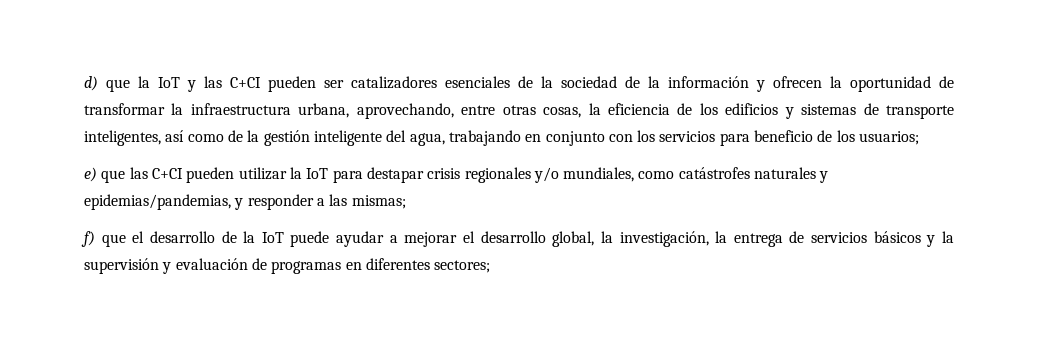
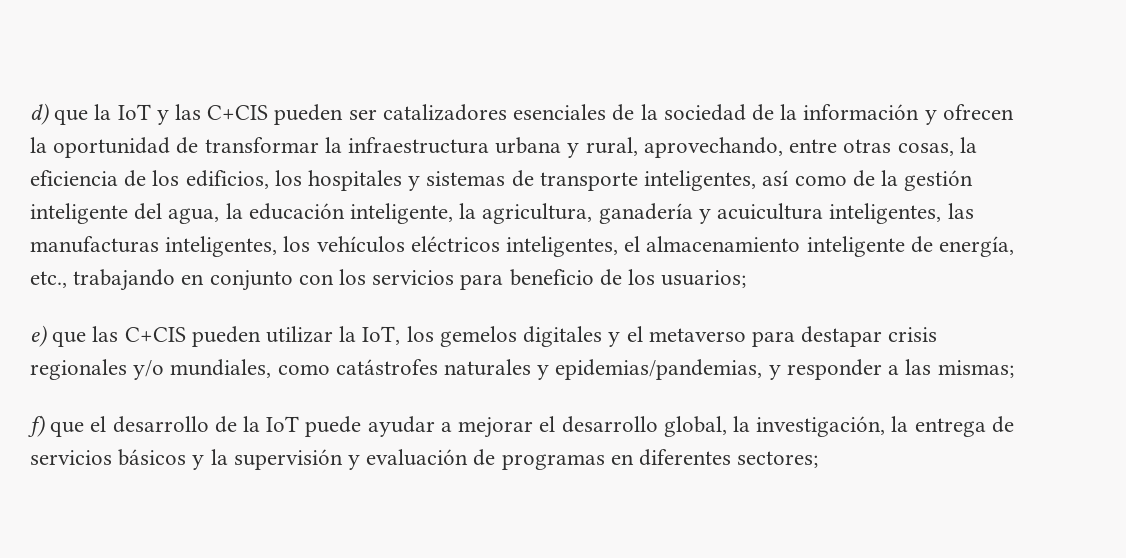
- d) que la IoT y las C+CI pueden ser catalizadores esenciales de la sociedad de la información y ofrecen la oportunidad de transformar la infraestructura urbana, aprovechando, entre otras cosas, la eficiencia de los edificios y sistemas de transporte inteligentes, así como de la gestión inteligente del agua, trabajando en conjunto con los servicios para beneficio de los usuarios;
+ d) que la IoT y las C+CIS pueden ser catalizadores esenciales de la sociedad de la información y ofrecen la oportunidad de transformar la infraestructura urbana y rural, aprovechando, entre otras cosas, la eficiencia de los edificios, los hospitales y sistemas de transporte inteligentes, así como de la gestión inteligente del agua, la educación inteligente, la agricultura, ganadería y acuicultura inteligentes, las manufacturas inteligentes, los vehículos eléctricos inteligentes, el almacenamiento inteligente de energía, etc., trabajando en conjunto con los servicios para beneficio de los usuarios;
- e) que las C+CI pueden utilizar la IoT para destapar crisis regionales y/o mundiales, como catástrofes naturales y epidemias/pandemias, y responder a las mismas;
+ e) que las C+CIS pueden utilizar la IoT, los gemelos digitales y el metaverso para destapar crisis regionales y/o mundiales, como catástrofes naturales y epidemias/pandemias, y responder a las mismas;

